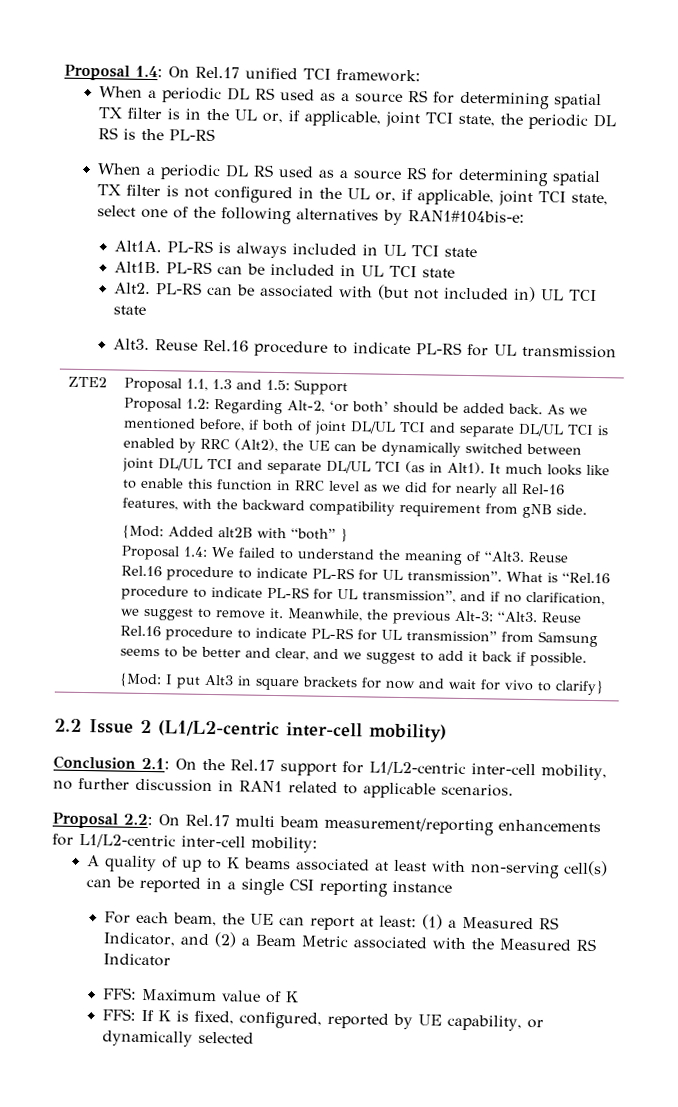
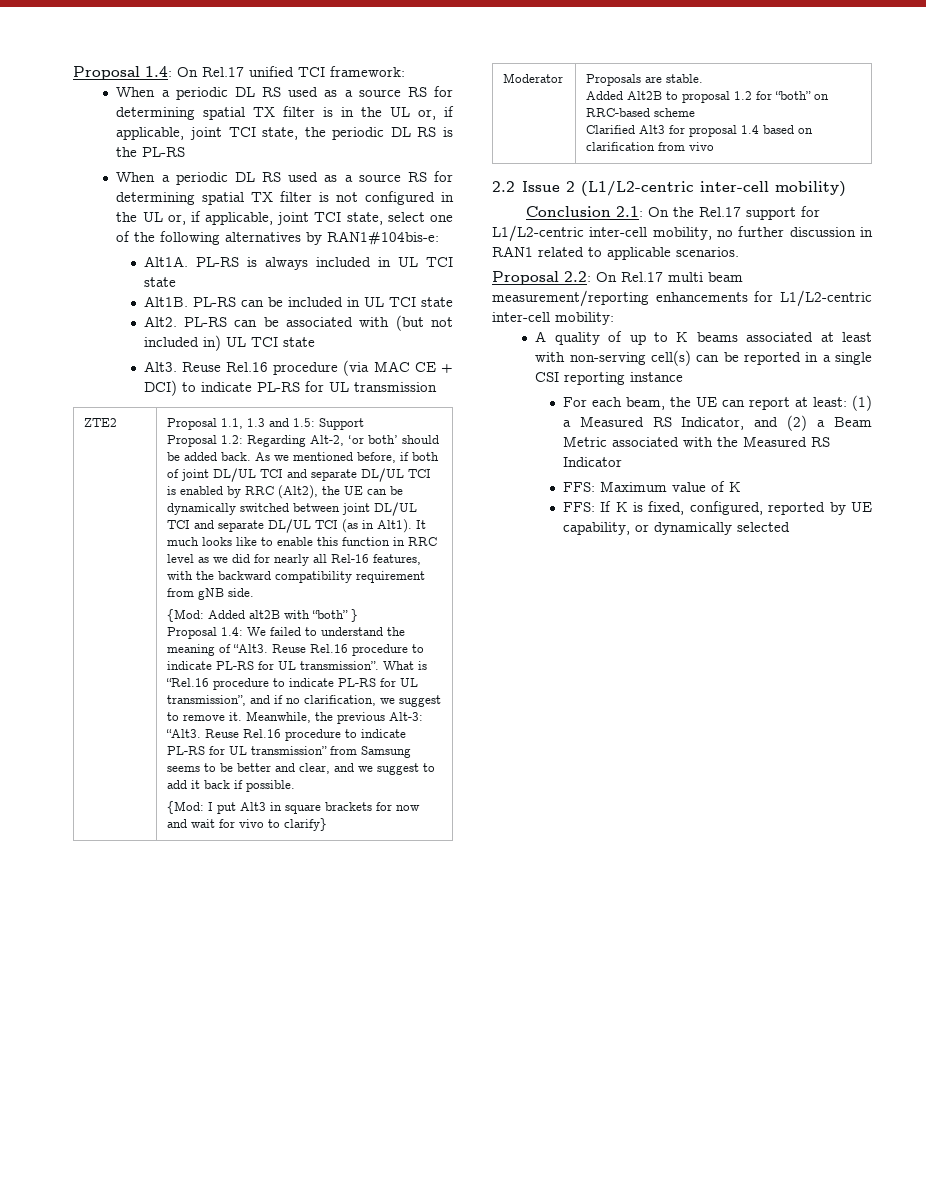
- Reuse Rel.16 procedure to indicate PL-RS for UL transmission
+ Reuse Rel.16 procedure (via MAC CE + DCI) to indicate PL-RS for UL transmission
+ Moderator | Proposals are stable.
+ Added Alt2B to proposal 1.2 for “both” on RRC-based scheme
+ Clarified Alt3 for proposal 1.4 based on clarification from vivo

